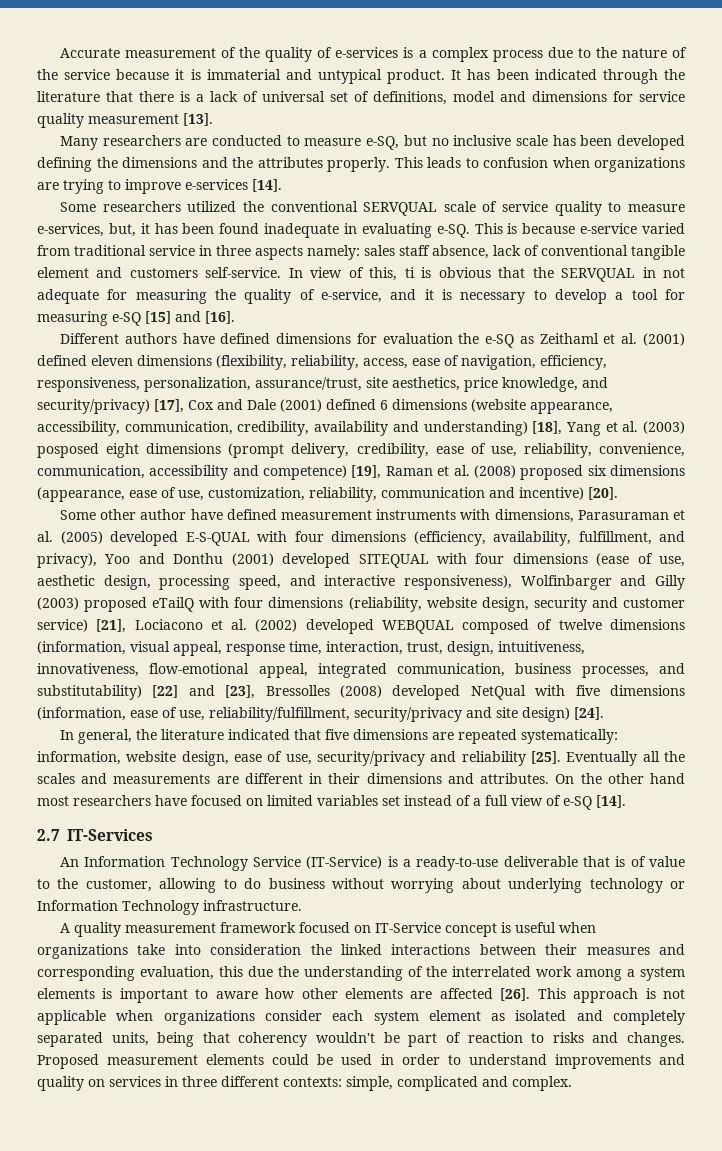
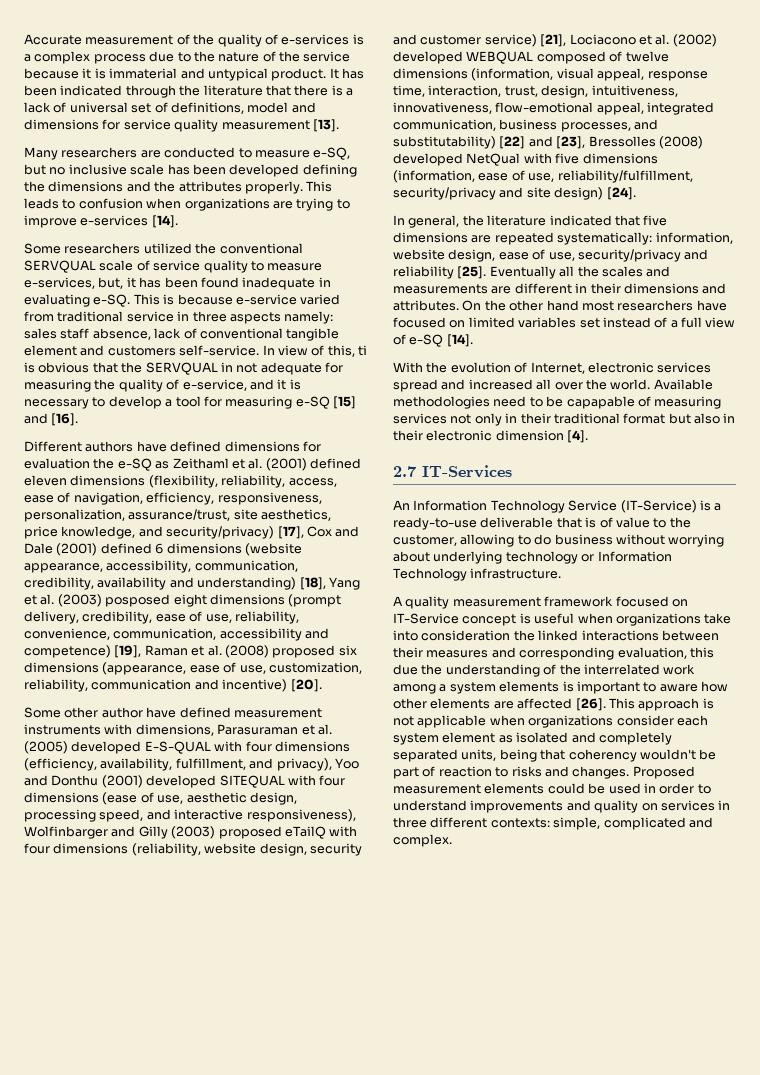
+ With the evolution of Internet, electronic services spread and increased all over the world. Available methodologies need to be capapable of measuring services not only in their traditional format but also in their electronic dimension [4].

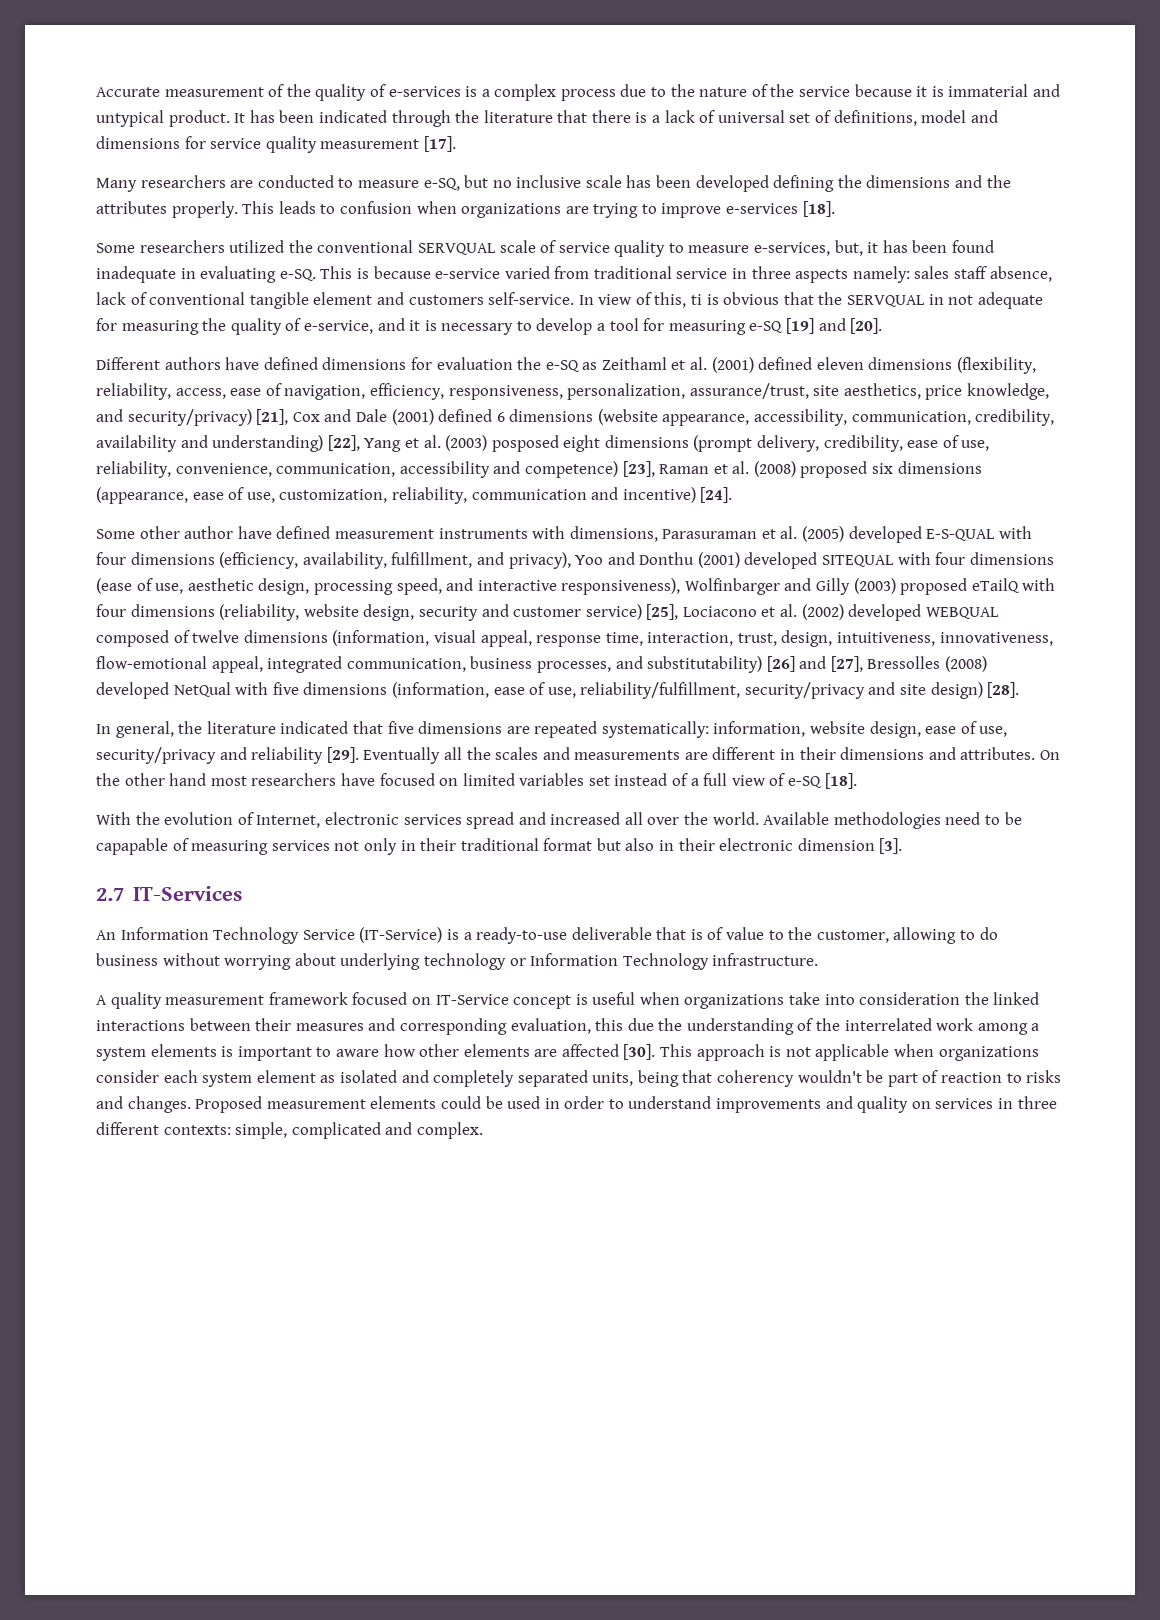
- It has been indicated through the literature that there is a lack of universal set of definitions, model and dimensions for service quality measurement [13].
+ It has been indicated through the literature that there is a lack of universal set of definitions, model and dimensions for service quality measurement [17].
- This leads to confusion when organizations are trying to improve e-services [14].
+ This leads to confusion when organizations are trying to improve e-services [18].
- In view of this, ti is obvious that the SERVQUAL in not adequate for measuring the quality of e-service, and it is necessary to develop a tool for measuring e-SQ [15] and [16].
+ In view of this, ti is obvious that the SERVQUAL in not adequate for measuring the quality of e-service, and it is necessary to develop a tool for measuring e-SQ [19] and [20].
- Different authors have defined dimensions for evaluation the e-SQ as Zeithaml et al. (2001) defined eleven dimensions (flexibility, reliability, access, ease of navigation, efficiency, responsiveness, personalization, assurance/trust, site aesthetics, price knowledge, and security/privacy) [17], Cox and Dale (2001) defined 6 dimensions (website appearance, accessibility, communication, credibility, availability and understanding) [18], Yang et al. (2003) posposed eight dimensions (prompt delivery, credibility, ease of use, reliability, convenience, communication, accessibility and competence) [19], Raman et al. (2008) proposed six dimensions (appearance, ease of use, customization, reliability, communication and incentive) [20].
+ Different authors have defined dimensions for evaluation the e-SQ as Zeithaml et al. (2001) defined eleven dimensions (flexibility, reliability, access, ease of navigation, efficiency, responsiveness, personalization, assurance/trust, site aesthetics, price knowledge, and security/privacy) [21], Cox and Dale (2001) defined 6 dimensions (website appearance, accessibility, communication, credibility, availability and understanding) [22], Yang et al. (2003) posposed eight dimensions (prompt delivery, credibility, ease of use, reliability, convenience, communication, accessibility and competence) [23], Raman et al. (2008) proposed six dimensions (appearance, ease of use, customization, reliability, communication and incentive) [24].
- Some other author have defined measurement instruments with dimensions, Parasuraman et al. (2005) developed E-S-QUAL with four dimensions (efficiency, availability, fulfillment, and privacy), Yoo and Donthu (2001) developed SITEQUAL with four dimensions (ease of use, aesthetic design, processing speed, and interactive responsiveness), Wolfinbarger and Gilly (2003) proposed eTailQ with four dimensions (reliability, website design, security and customer service) [21], Lociacono et al. (2002) developed WEBQUAL composed of twelve dimensions (information, visual appeal, response time, interaction, trust, design, intuitiveness, innovativeness, flow-emotional appeal, integrated communication, business processes, and substitutability) [22] and [23], Bressolles (2008) developed NetQual with five dimensions (information, ease of use, reliability/fulfillment, security/privacy and site design) [24].
+ Some other author have defined measurement instruments with dimensions, Parasuraman et al. (2005) developed E-S-QUAL with four dimensions (efficiency, availability, fulfillment, and privacy), Yoo and Donthu (2001) developed SITEQUAL with four dimensions (ease of use, aesthetic design, processing speed, and interactive responsiveness), Wolfinbarger and Gilly (2003) proposed eTailQ with four dimensions (reliability, website design, security and customer service) [25], Lociacono et al. (2002) developed WEBQUAL composed of twelve dimensions (information, visual appeal, response time, interaction, trust, design, intuitiveness, innovativeness, flow-emotional appeal, integrated communication, business processes, and substitutability) [26] and [27], Bressolles (2008) developed NetQual with five dimensions (information, ease of use, reliability/fulfillment, security/privacy and site design) [28].
- In general, the literature indicated that five dimensions are repeated systematically: information, website design, ease of use, security/privacy and reliability [25].
+ In general, the literature indicated that five dimensions are repeated systematically: information, website design, ease of use, security/privacy and reliability [29].
- On the other hand most researchers have focused on limited variables set instead of a full view of e-SQ [14].
+ On the other hand most researchers have focused on limited variables set instead of a full view of e-SQ [18].
- Available methodologies need to be capapable of measuring services not only in their traditional format but also in their electronic dimension [4].
+ Available methodologies need to be capapable of measuring services not only in their traditional format but also in their electronic dimension [3].
- A quality measurement framework focused on IT-Service concept is useful when organizations take into consideration the linked interactions between their measures and corresponding evaluation, this due the understanding of the interrelated work among a system elements is important to aware how other elements are affected [26].
+ A quality measurement framework focused on IT-Service concept is useful when organizations take into consideration the linked interactions between their measures and corresponding evaluation, this due the understanding of the interrelated work among a system elements is important to aware how other elements are affected [30].

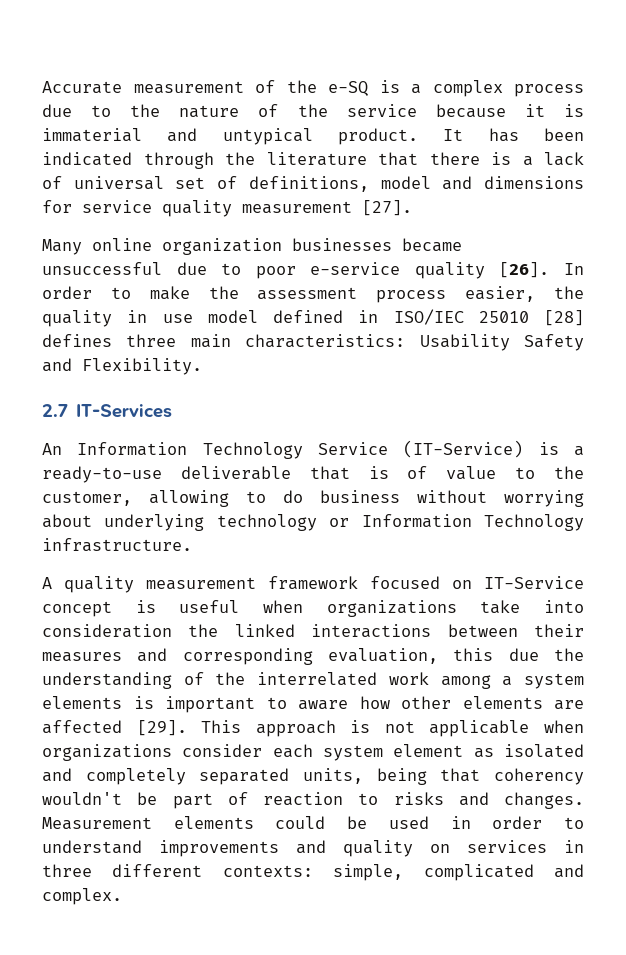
- Accurate measurement of the quality of e-services is a complex process due to the nature of the service because it is immaterial and untypical product.
+ Accurate measurement of the e-SQ is a complex process due to the nature of the service because it is immaterial and untypical product.
- It has been indicated through the literature that there is a lack of universal set of definitions, model and dimensions for service quality measurement [17].
+ It has been indicated through the literature that there is a lack of universal set of definitions, model and dimensions for service quality measurement [27].
- Many researchers are conducted to measure e-SQ, but no inclusive scale has been developed defining the dimensions and the attributes properly. This leads to confusion when organizations are trying to improve e-services [18].
- Some researchers utilized the conventional SERVQUAL scale of service quality to measure e-services, but, it has been found inadequate in evaluating e-SQ. This is because e-service varied from traditional service in three aspects namely: sales staff absence, lack of conventional tangible element and customers self-service. In view of this, ti is obvious that the SERVQUAL in not adequate for measuring the quality of e-service, and it is necessary to develop a tool for measuring e-SQ [19] and [20].
- Different authors have defined dimensions for evaluation the e-SQ as Zeithaml et al. (2001) defined eleven dimensions (flexibility, reliability, access, ease of navigation, efficiency, responsiveness, personalization, assurance/trust, site aesthetics, price knowledge, and security/privacy) [21], Cox and Dale (2001) defined 6 dimensions (website appearance, accessibility, communication, credibility, availability and understanding) [22], Yang et al. (2003) posposed eight dimensions (prompt delivery, credibility, ease of use, reliability, convenience, communication, accessibility and competence) [23], Raman et al. (2008) proposed six dimensions (appearance, ease of use, customization, reliability, communication and incentive) [24].
- Some other author have defined measurement instruments with dimensions, Parasuraman et al. (2005) developed E-S-QUAL with four dimensions (efficiency, availability, fulfillment, and privacy), Yoo and Donthu (2001) developed SITEQUAL with four dimensions (ease of use, aesthetic design, processing speed, and interactive responsiveness), Wolfinbarger and Gilly (2003) proposed eTailQ with four dimensions (reliability, website design, security and customer service) [25], Lociacono et al. (2002) developed WEBQUAL composed of twelve dimensions (information, visual appeal, response time, interaction, trust, design, intuitiveness, innovativeness, flow-emotional appeal, integrated communication, business processes, and substitutability) [26] and [27], Bressolles (2008) developed NetQual with five dimensions (information, ease of use, reliability/fulfillment, security/privacy and site design) [28].
- In general, the literature indicated that five dimensions are repeated systematically: information, website design, ease of use, security/privacy and reliability [29]. Eventually all the scales and measurements are different in their dimensions and attributes. On the other hand most researchers have focused on limited variables set instead of a full view of e-SQ [18].
- With the evolution of Internet, electronic services spread and increased all over the world. Available methodologies need to be capapable of measuring services not only in their traditional format but also in their electronic dimension [3].
+ Many online organization businesses became unsuccessful due to poor e-service quality [26]. In order to make the assessment process easier, the quality in use model defined in ISO/IEC 25010 [28] defines three main characteristics: Usability Safety and Flexibility.
- A quality measurement framework focused on IT-Service concept is useful when organizations take into consideration the linked interactions between their measures and corresponding evaluation, this due the understanding of the interrelated work among a system elements is important to aware how other elements are affected [30].
+ A quality measurement framework focused on IT-Service concept is useful when organizations take into consideration the linked interactions between their measures and corresponding evaluation, this due the understanding of the interrelated work among a system elements is important to aware how other elements are affected [29].
- Proposed measurement elements could be used in order to understand improvements and quality on services in three different contexts: simple, complicated and complex.
+ Measurement elements could be used in order to understand improvements and quality on services in three different contexts: simple, complicated and complex.

